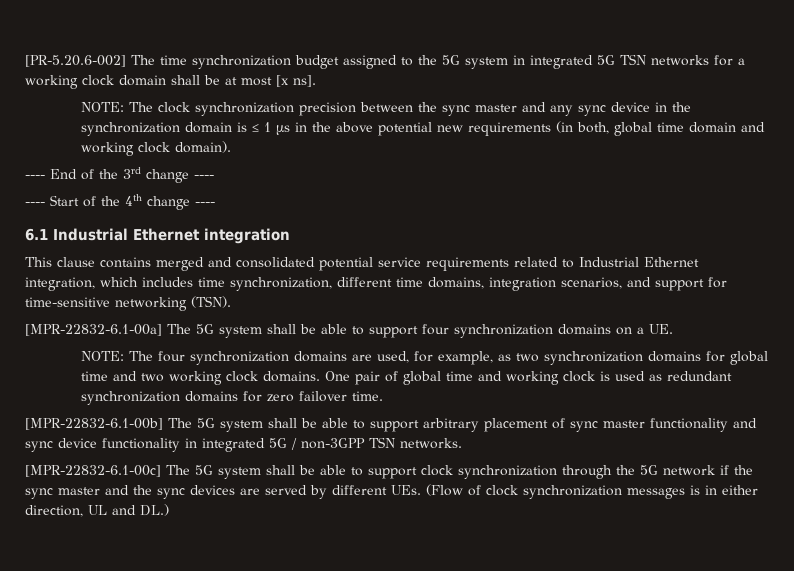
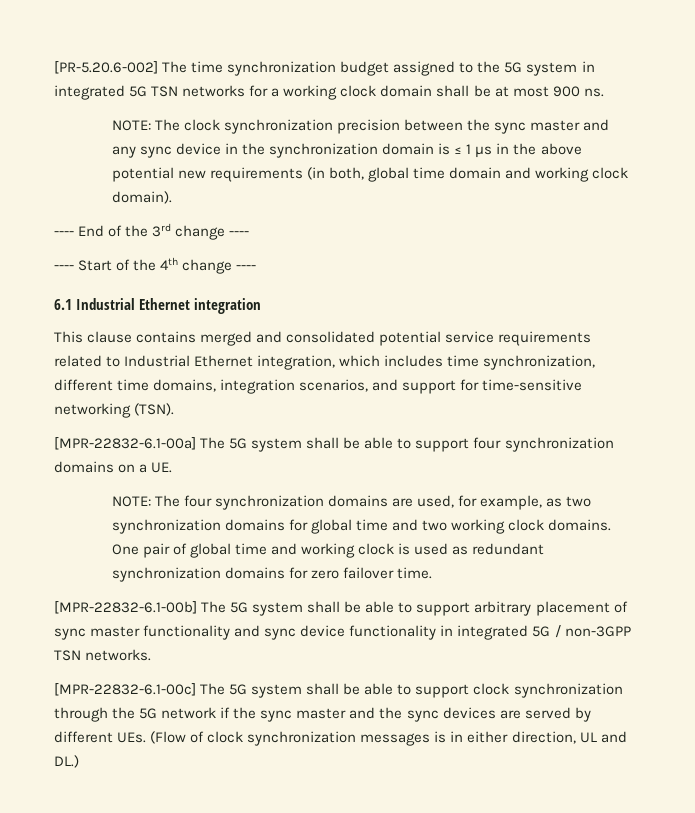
- [PR-5.20.6-002] The time synchronization budget assigned to the 5G system in integrated 5G TSN networks for a working clock domain shall be at most [x ns].
+ [PR-5.20.6-002] The time synchronization budget assigned to the 5G system in integrated 5G TSN networks for a working clock domain shall be at most 900 ns.

